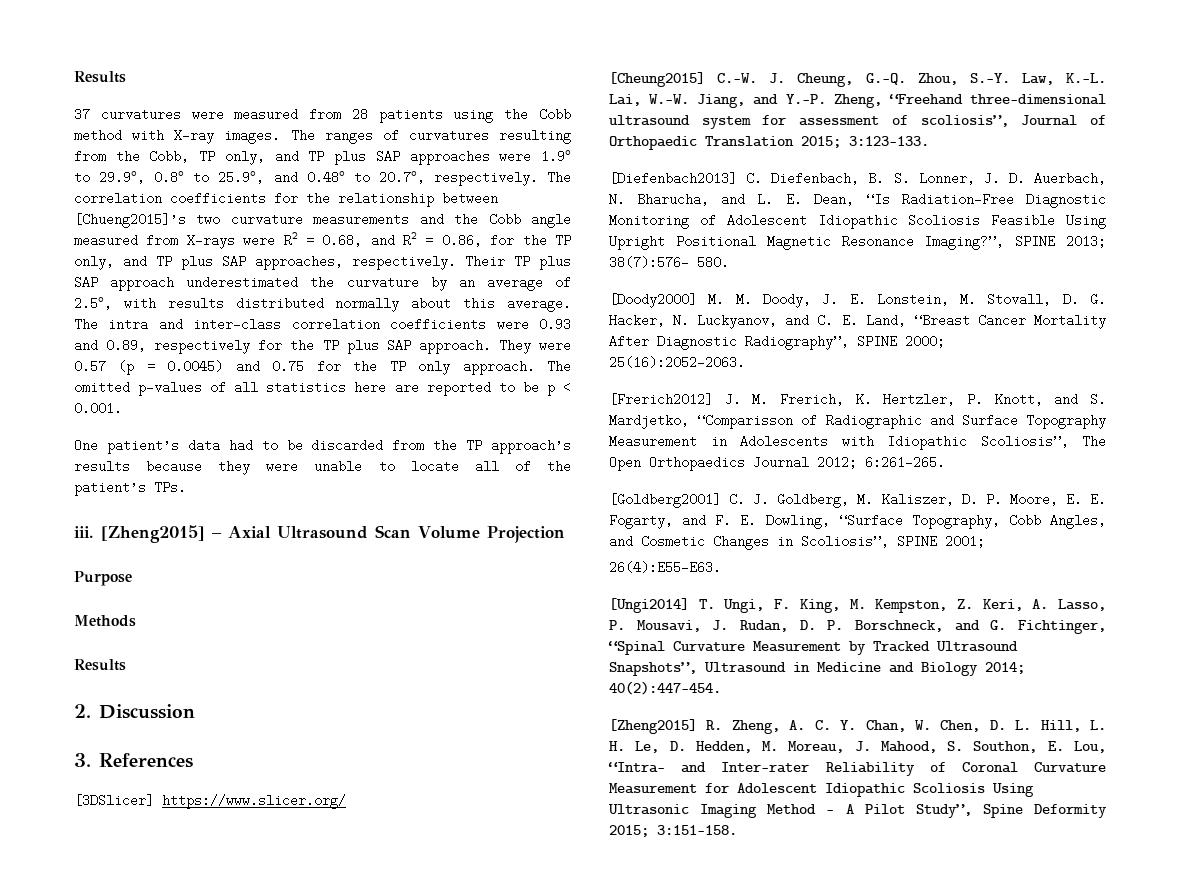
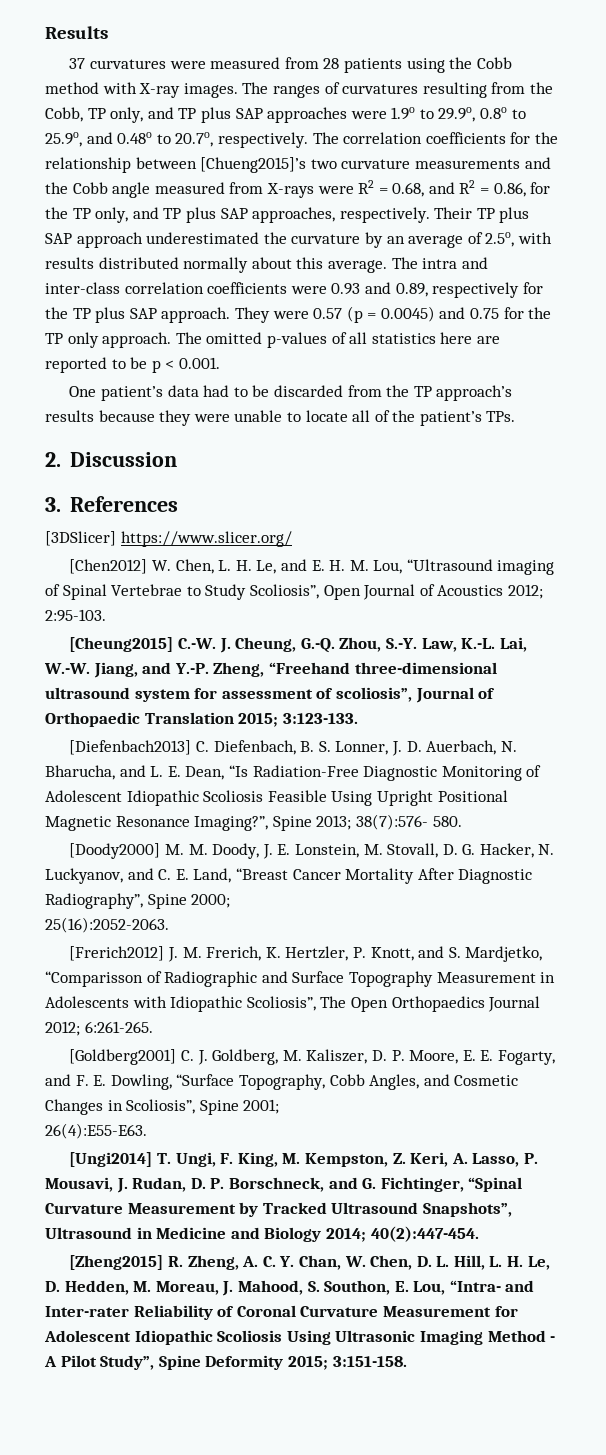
- iii. [Zheng2015] – Axial Ultrasound Scan Volume Projection
- Purpose
- Methods
- Results
+ [Chen2012] W. Chen, L. H. Le, and E. H. M. Lou, “Ultrasound imaging of Spinal Vertebrae to Study Scoliosis”, Open Journal of Acoustics 2012; 2:95-103.
- [Diefenbach2013] C. Diefenbach, B. S. Lonner, J. D. Auerbach, N. Bharucha, and L. E. Dean, “Is Radiation-Free Diagnostic Monitoring of Adolescent Idiopathic Scoliosis Feasible Using Upright Positional Magnetic Resonance Imaging?”, SPINE 2013; 38(7):576- 580.
+ [Diefenbach2013] C. Diefenbach, B. S. Lonner, J. D. Auerbach, N. Bharucha, and L. E. Dean, “Is Radiation-Free Diagnostic Monitoring of Adolescent Idiopathic Scoliosis Feasible Using Upright Positional Magnetic Resonance Imaging?”, Spine 2013; 38(7):576- 580.
- [Doody2000] M. M. Doody, J. E. Lonstein, M. Stovall, D. G. Hacker, N. Luckyanov, and C. E. Land, “Breast Cancer Mortality After Diagnostic Radiography”, SPINE 2000;
+ [Doody2000] M. M. Doody, J. E. Lonstein, M. Stovall, D. G. Hacker, N. Luckyanov, and C. E. Land, “Breast Cancer Mortality After Diagnostic Radiography”, Spine 2000;
- [Goldberg2001] C. J. Goldberg, M. Kaliszer, D. P. Moore, E. E. Fogarty, and F. E. Dowling, “Surface Topography, Cobb Angles, and Cosmetic Changes in Scoliosis”, SPINE 2001;
+ [Goldberg2001] C. J. Goldberg, M. Kaliszer, D. P. Moore, E. E. Fogarty, and F. E. Dowling, “Surface Topography, Cobb Angles, and Cosmetic Changes in Scoliosis”, Spine 2001;

